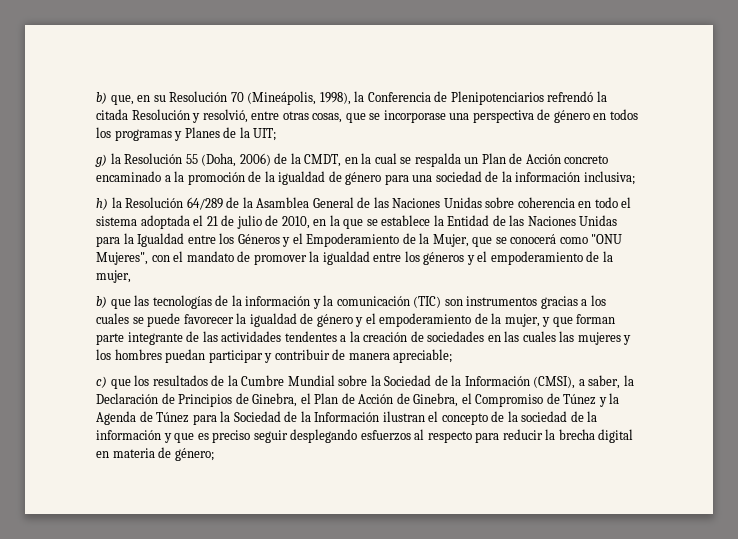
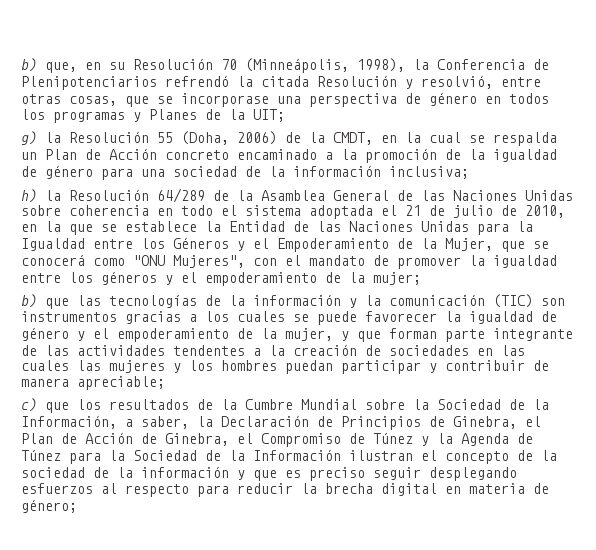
- b) que, en su Resolución 70 (Mineápolis, 1998), la Conferencia de Plenipotenciarios refrendó la citada Resolución y resolvió, entre otras cosas, que se incorporase una perspectiva de género en todos los programas y Planes de la UIT;
+ b) que, en su Resolución 70 (Minneápolis, 1998), la Conferencia de Plenipotenciarios refrendó la citada Resolución y resolvió, entre otras cosas, que se incorporase una perspectiva de género en todos los programas y Planes de la UIT;
- h) la Resolución 64/289 de la Asamblea General de las Naciones Unidas sobre coherencia en todo el sistema adoptada el 21 de julio de 2010, en la que se establece la Entidad de las Naciones Unidas para la Igualdad entre los Géneros y el Empoderamiento de la Mujer, que se conocerá como "ONU Mujeres", con el mandato de promover la igualdad entre los géneros y el empoderamiento de la mujer,
+ h) la Resolución 64/289 de la Asamblea General de las Naciones Unidas sobre coherencia en todo el sistema adoptada el 21 de julio de 2010, en la que se establece la Entidad de las Naciones Unidas para la Igualdad entre los Géneros y el Empoderamiento de la Mujer, que se conocerá como "ONU Mujeres", con el mandato de promover la igualdad entre los géneros y el empoderamiento de la mujer;
- c) que los resultados de la Cumbre Mundial sobre la Sociedad de la Información (CMSI), a saber, la Declaración de Principios de Ginebra, el Plan de Acción de Ginebra, el Compromiso de Túnez y la Agenda de Túnez para la Sociedad de la Información ilustran el concepto de la sociedad de la información y que es preciso seguir desplegando esfuerzos al respecto para reducir la brecha digital en materia de género;
+ c) que los resultados de la Cumbre Mundial sobre la Sociedad de la Información, a saber, la Declaración de Principios de Ginebra, el Plan de Acción de Ginebra, el Compromiso de Túnez y la Agenda de Túnez para la Sociedad de la Información ilustran el concepto de la sociedad de la información y que es preciso seguir desplegando esfuerzos al respecto para reducir la brecha digital en materia de género;

